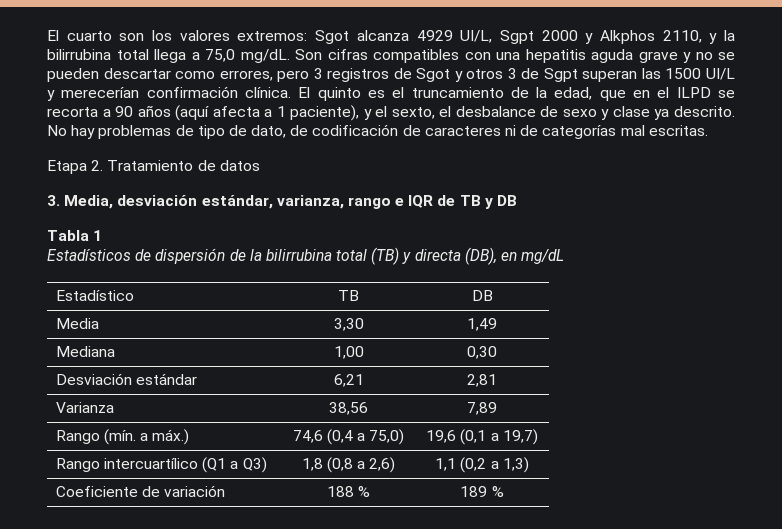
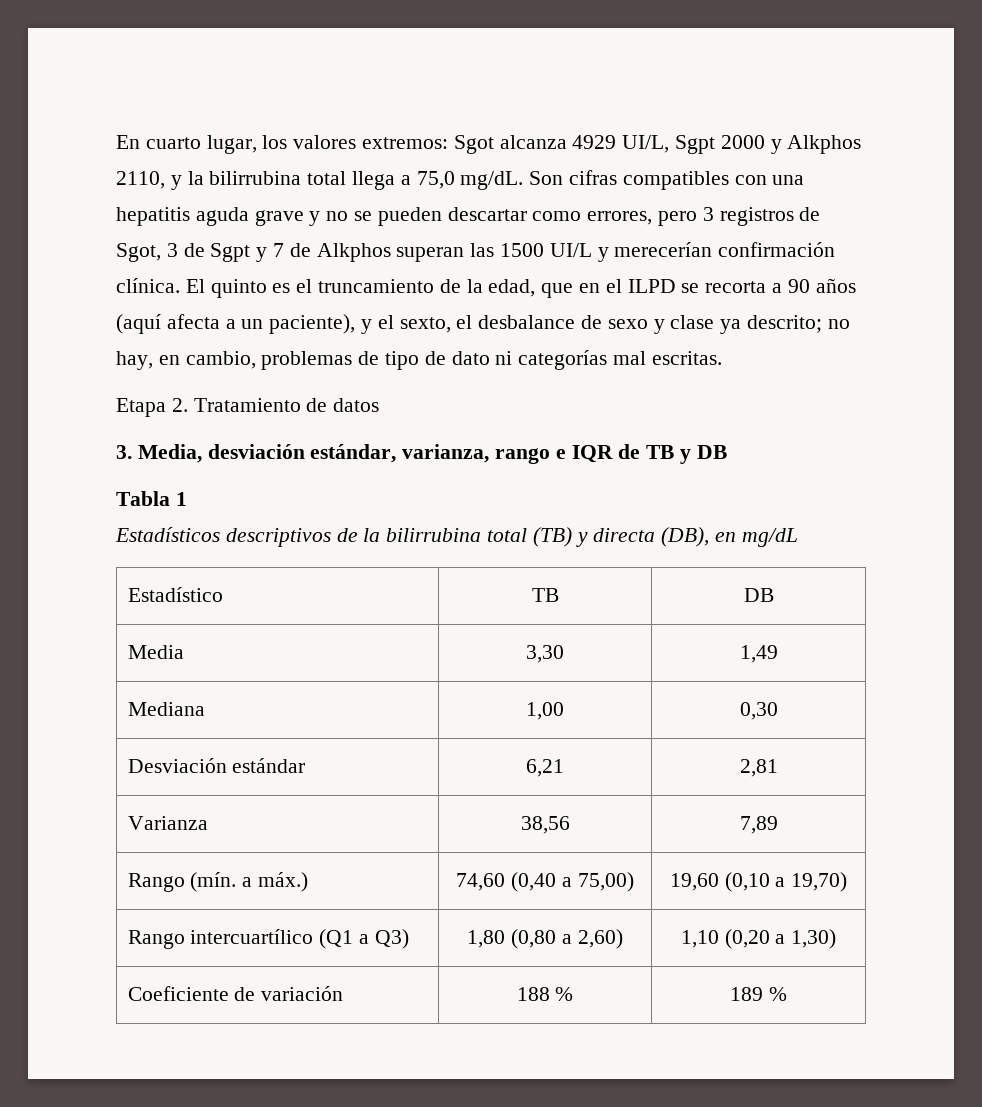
- El cuarto son los valores extremos: Sgot alcanza 4929 UI/L, Sgpt 2000 y Alkphos 2110, y la bilirrubina total llega a 75,0 mg/dL.
+ En cuarto lugar, los valores extremos: Sgot alcanza 4929 UI/L, Sgpt 2000 y Alkphos 2110, y la bilirrubina total llega a 75,0 mg/dL.
- Son cifras compatibles con una hepatitis aguda grave y no se pueden descartar como errores, pero 3 registros de Sgot y otros 3 de Sgpt superan las 1500 UI/L y merecerían confirmación clínica.
+ Son cifras compatibles con una hepatitis aguda grave y no se pueden descartar como errores, pero 3 registros de Sgot, 3 de Sgpt y 7 de Alkphos superan las 1500 UI/L y merecerían confirmación clínica.
- El quinto es el truncamiento de la edad, que en el ILPD se recorta a 90 años (aquí afecta a 1 paciente), y el sexto, el desbalance de sexo y clase ya descrito. No hay problemas de tipo de dato, de codificación de caracteres ni de categorías mal escritas.
+ El quinto es el truncamiento de la edad, que en el ILPD se recorta a 90 años (aquí afecta a un paciente), y el sexto, el desbalance de sexo y clase ya descrito; no hay, en cambio, problemas de tipo de dato ni categorías mal escritas.
- Estadísticos de dispersión de la bilirrubina total (TB) y directa (DB), en mg/dL
+ Estadísticos descriptivos de la bilirrubina total (TB) y directa (DB), en mg/dL
- Rango (mín. a máx.) | 74,6 (0,4 a 75,0) | 19,6 (0,1 a 19,7)
+ Rango (mín. a máx.) | 74,60 (0,40 a 75,00) | 19,60 (0,10 a 19,70)
- Rango intercuartílico (Q1 a Q3) | 1,8 (0,8 a 2,6) | 1,1 (0,2 a 1,3)
+ Rango intercuartílico (Q1 a Q3) | 1,80 (0,80 a 2,60) | 1,10 (0,20 a 1,30)

